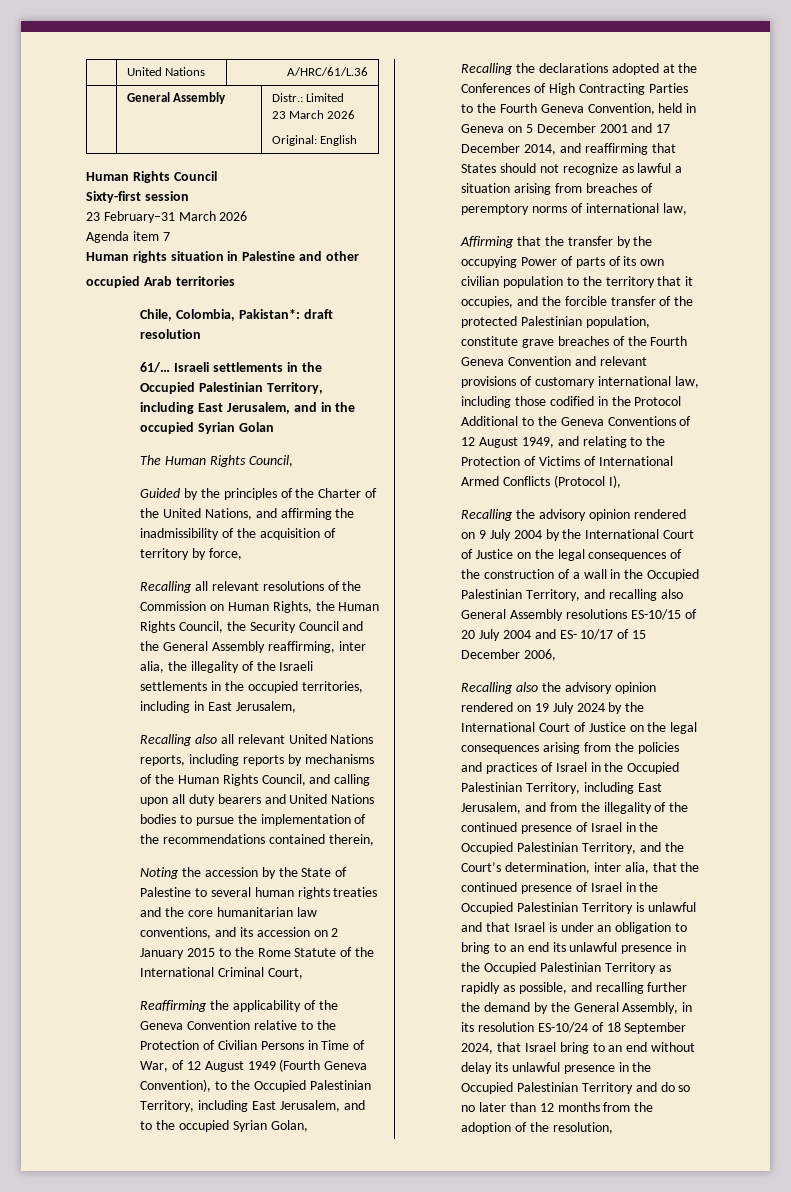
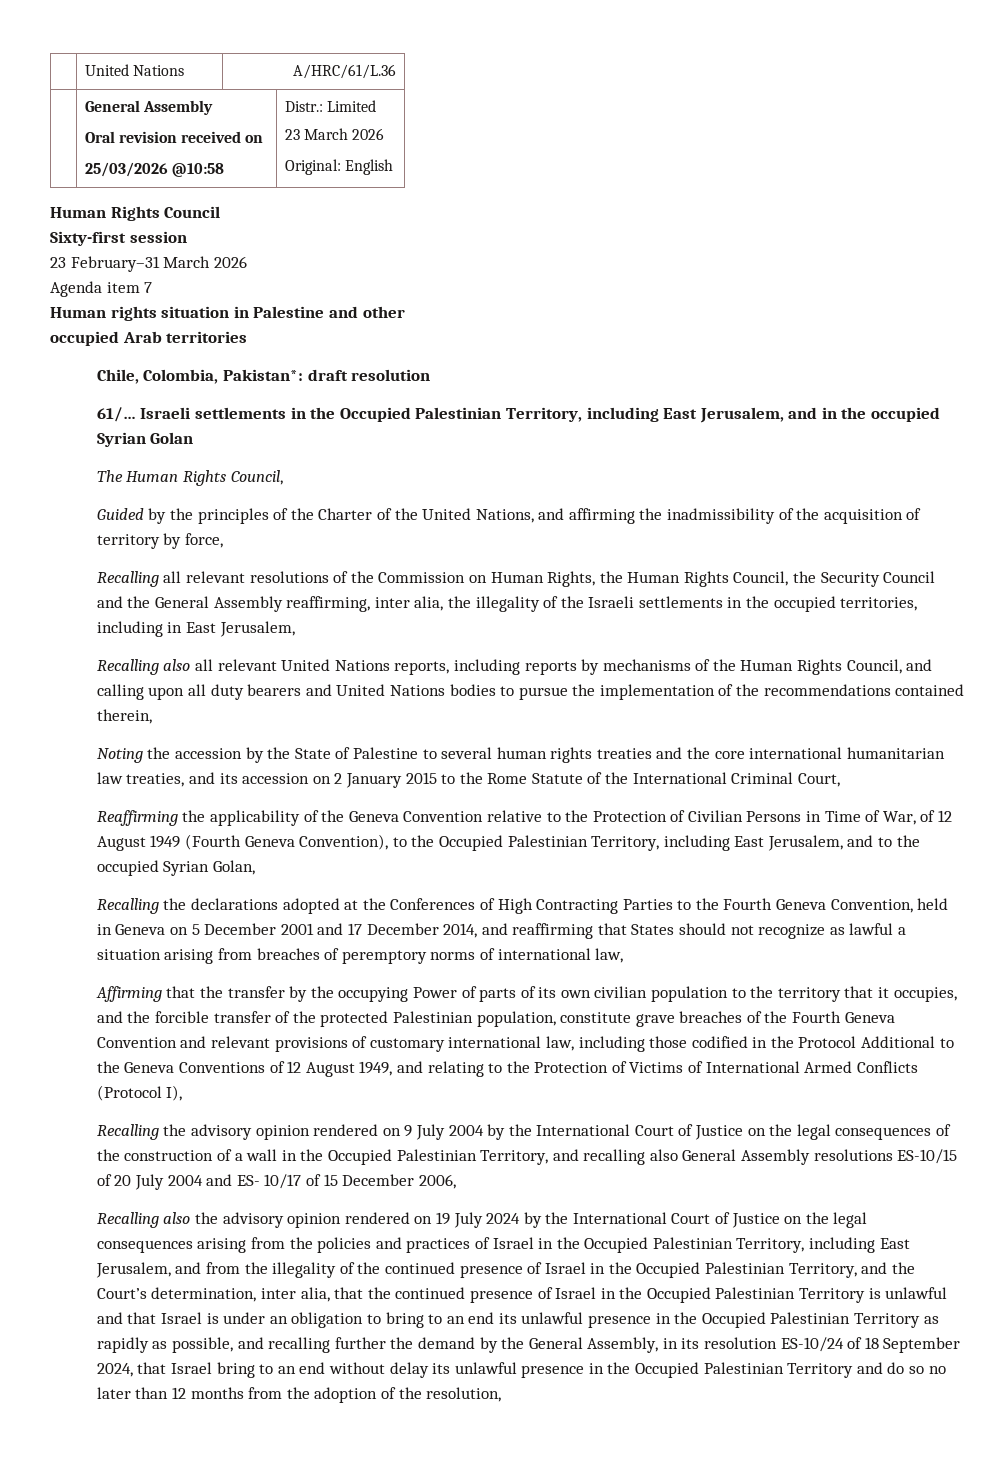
- | General Assembly | Distr.: Limited
+ | General Assembly
+ Oral revision received on
+ 25/03/2026 @10:58 | Distr.: Limited
- Noting the accession by the State of Palestine to several human rights treaties and the core humanitarian law conventions, and its accession on 2 January 2015 to the Rome Statute of the International Criminal Court,
+ Noting the accession by the State of Palestine to several human rights treaties and the core international humanitarian law treaties, and its accession on 2 January 2015 to the Rome Statute of the International Criminal Court,

